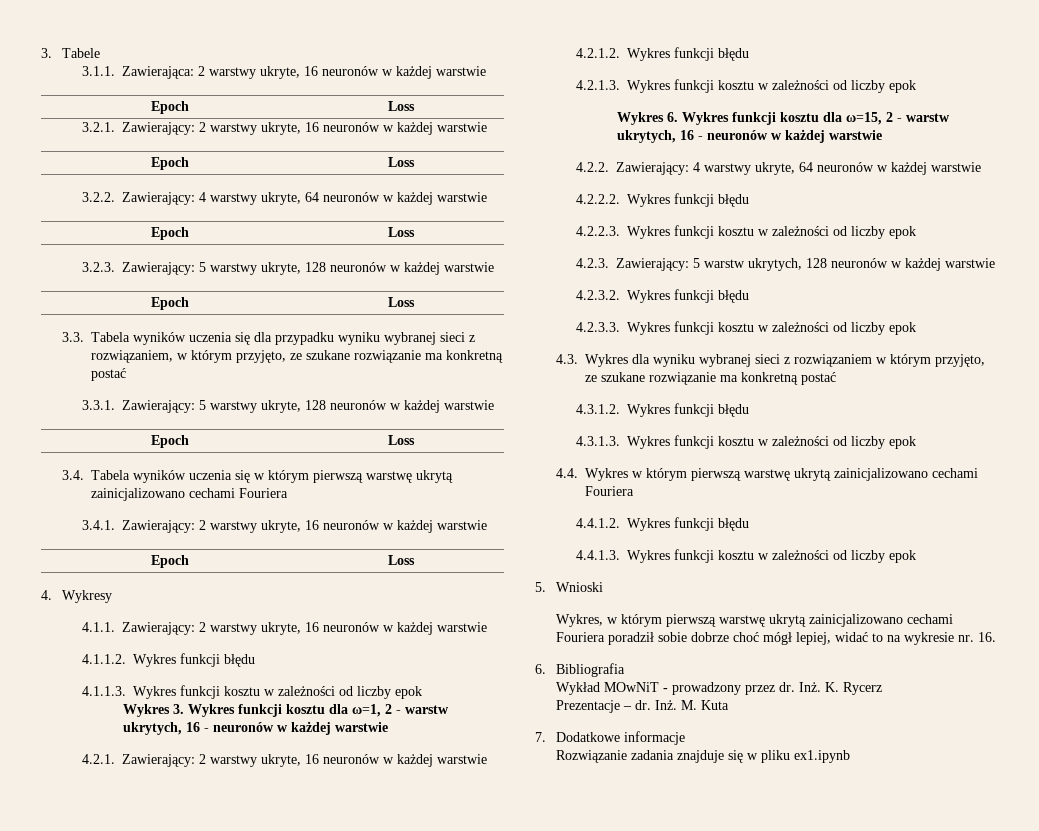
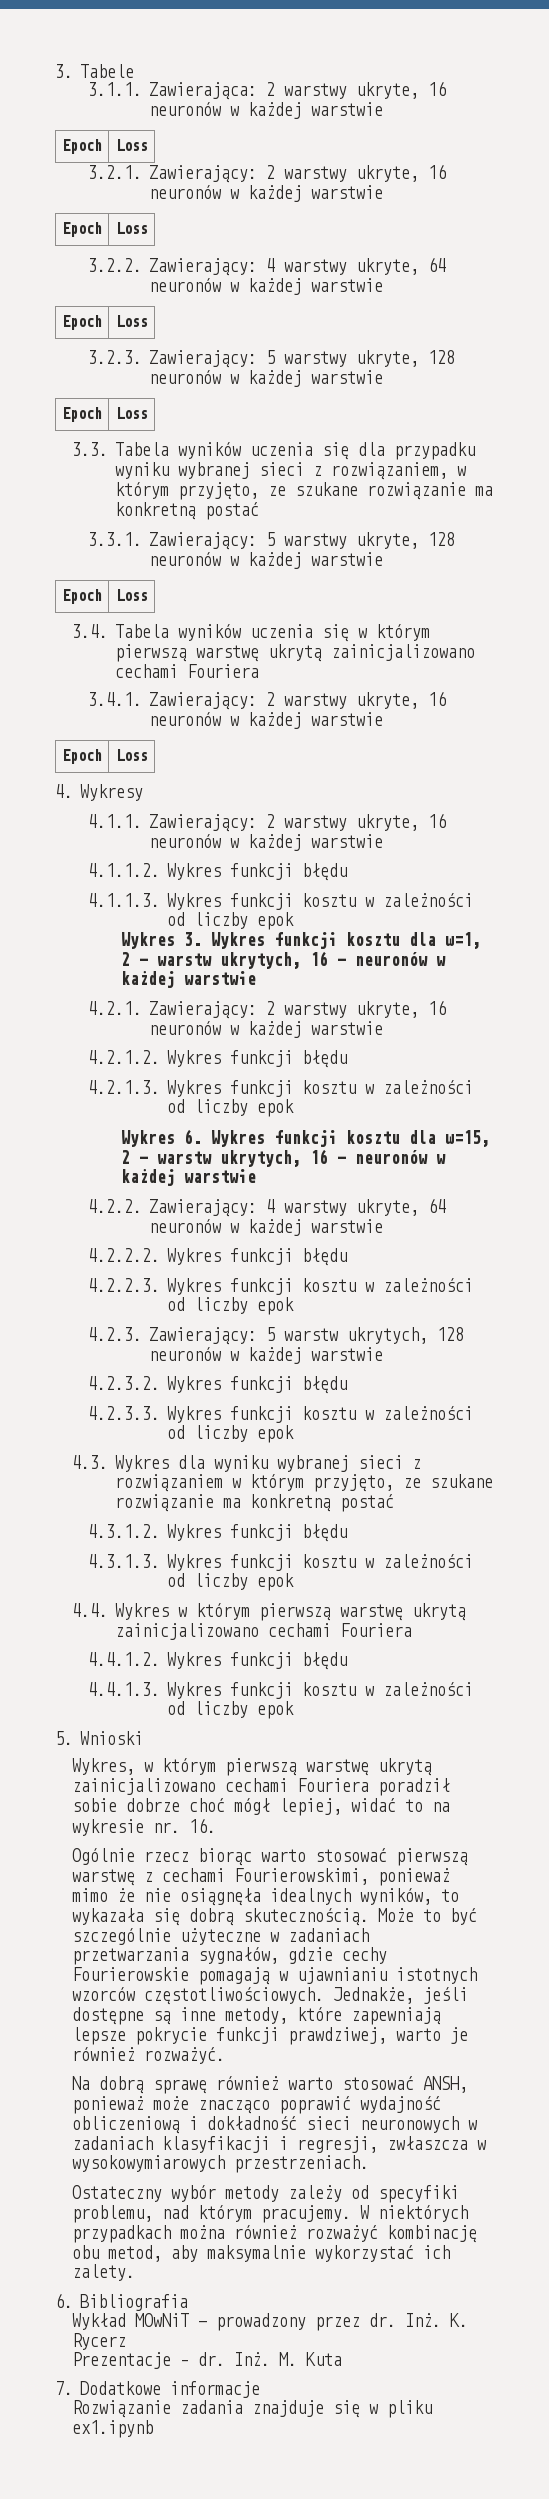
+ Ogólnie rzecz biorąc warto stosować pierwszą warstwę z cechami Fourierowskimi, ponieważ mimo że nie osiągnęła idealnych wyników, to wykazała się dobrą skutecznością. Może to być szczególnie użyteczne w zadaniach przetwarzania sygnałów, gdzie cechy Fourierowskie pomagają w ujawnianiu istotnych wzorców częstotliwościowych. Jednakże, jeśli dostępne są inne metody, które zapewniają lepsze pokrycie funkcji prawdziwej, warto je również rozważyć.
+ Na dobrą sprawę również warto stosować ANSH, ponieważ może znacząco poprawić wydajność obliczeniową i dokładność sieci neuronowych w zadaniach klasyfikacji i regresji, zwłaszcza w wysokowymiarowych przestrzeniach.
+ Ostateczny wybór metody zależy od specyfiki problemu, nad którym pracujemy. W niektórych przypadkach można również rozważyć kombinację obu metod, aby maksymalnie wykorzystać ich zalety.

